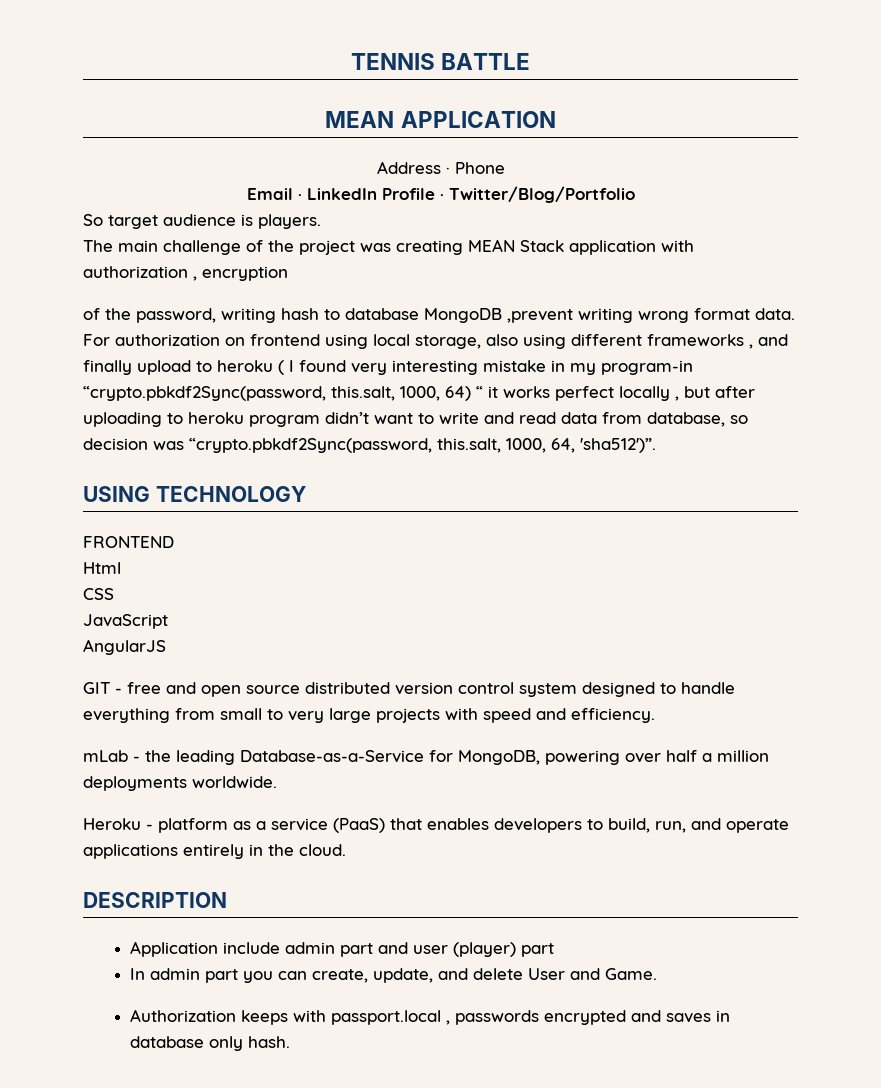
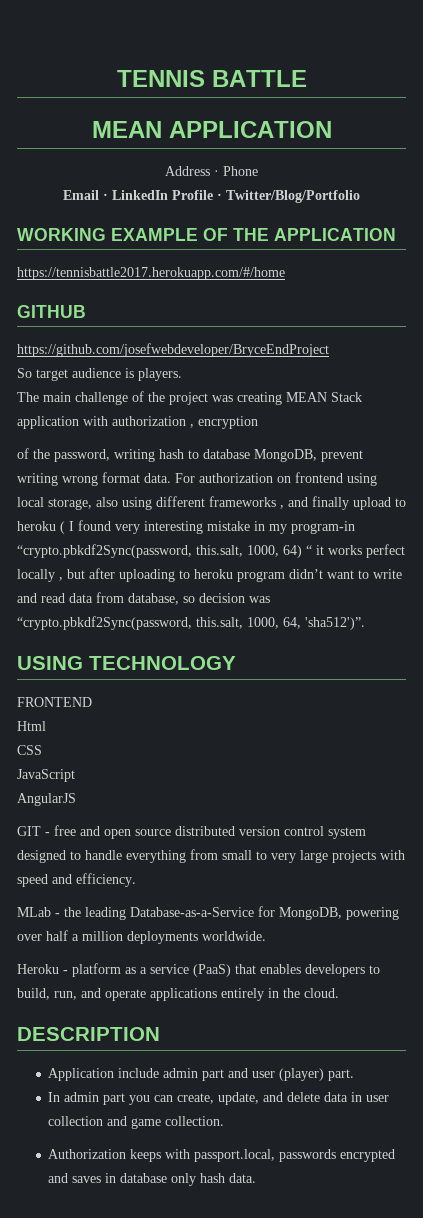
+ WORKING EXAMPLE OF THE APPLICATION
+ https://tennisbattle2017.herokuapp.com/#/home
+ GITHUB
+ https://github.com/josefwebdeveloper/BryceEndProject
- of the password, writing hash to database MongoDB ,prevent writing wrong format data.
+ of the password, writing hash to database MongoDB, prevent writing wrong format data.
- mLab - the leading Database-as-a-Service for MongoDB, powering over half a million deployments worldwide.
+ MLab - the leading Database-as-a-Service for MongoDB, powering over half a million deployments worldwide.
- Application include admin part and user (player) part
+ Application include admin part and user (player) part.
- In admin part you can create, update, and delete User and Game.
+ In admin part you can create, update, and delete data in user collection and game collection.
- Authorization keeps with passport.local , passwords encrypted and saves in database only hash.
+ Authorization keeps with passport.local, passwords encrypted and saves in database only hash data.

